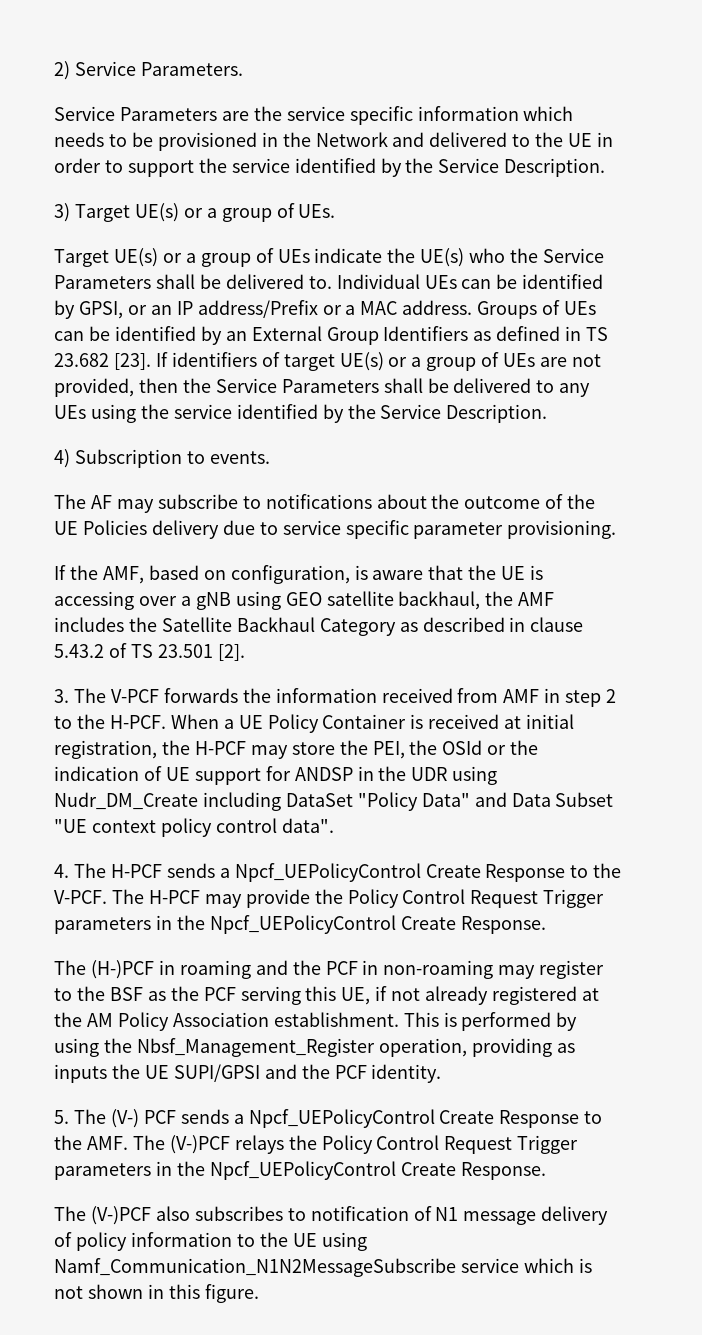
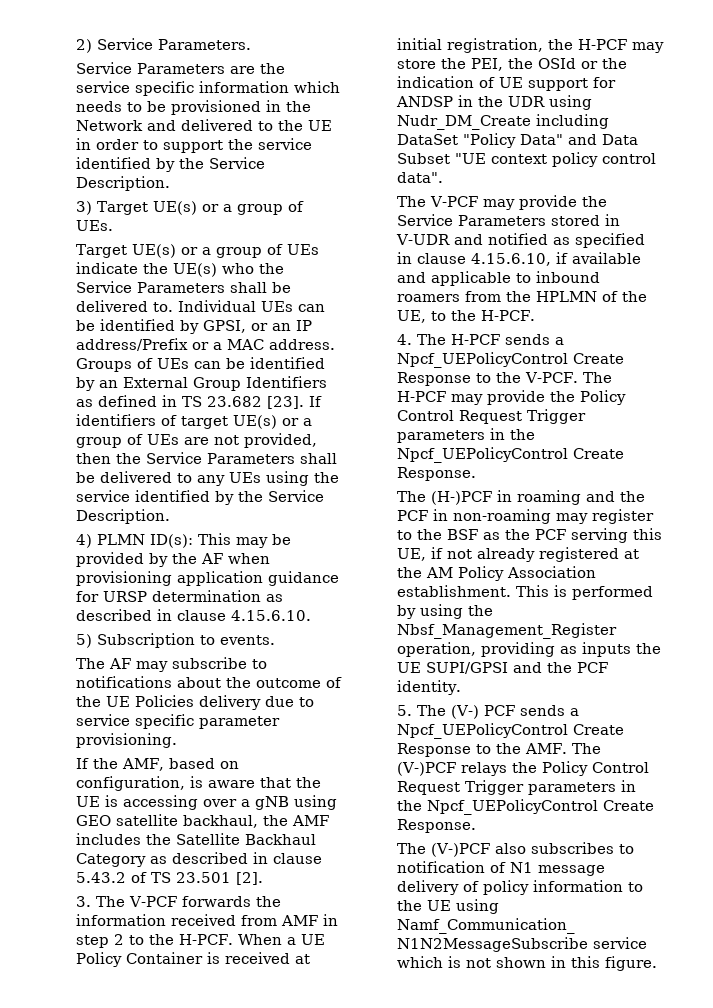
- 4) Subscription to events.
+ 4) PLMN ID(s): This may be provided by the AF when provisioning application guidance for URSP determination as described in clause 4.15.6.10.
+ 5) Subscription to events.
+ The V-PCF may provide the Service Parameters stored in V-UDR and notified as specified in clause 4.15.6.10, if available and applicable to inbound roamers from the HPLMN of the UE, to the H-PCF.

